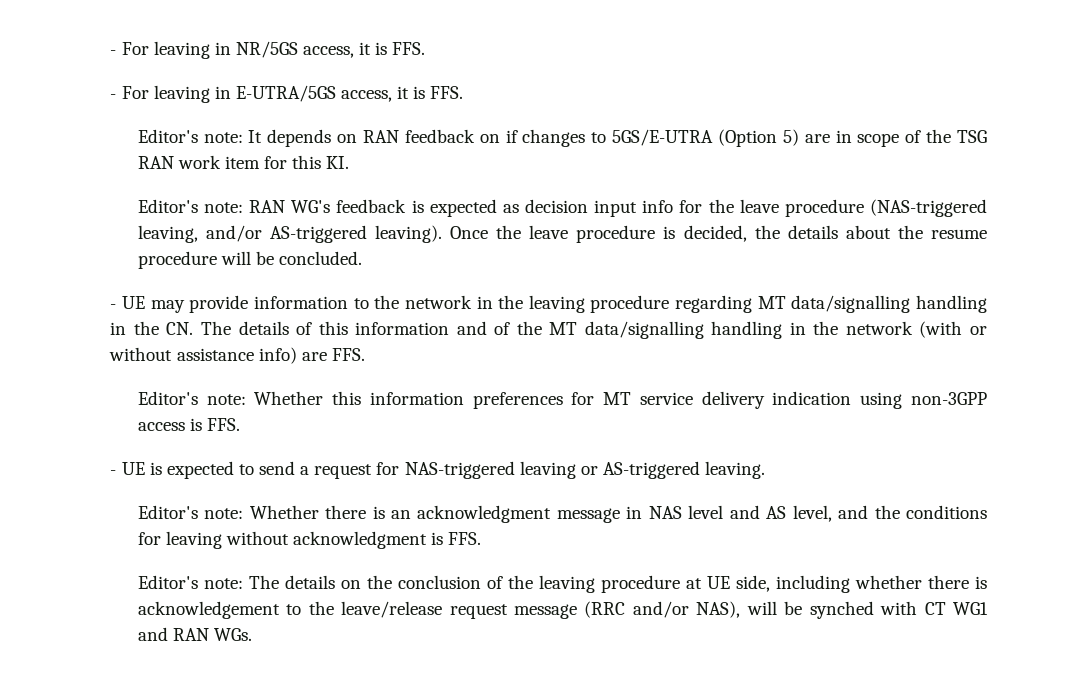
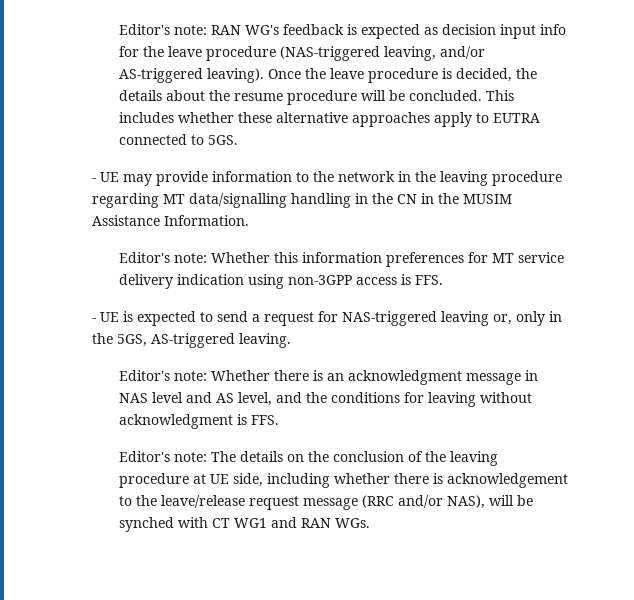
- - For leaving in NR/5GS access, it is FFS.
- - For leaving in E-UTRA/5GS access, it is FFS.
- Editor's note: It depends on RAN feedback on if changes to 5GS/E-UTRA (Option 5) are in scope of the TSG RAN work item for this KI.
+ This includes whether these alternative approaches apply to EUTRA connected to 5GS.
- - UE may provide information to the network in the leaving procedure regarding MT data/signalling handling in the CN. The details of this information and of the MT data/signalling handling in the network (with or without assistance info) are FFS.
+ - UE may provide information to the network in the leaving procedure regarding MT data/signalling handling in the CN in the MUSIM Assistance Information.
- - UE is expected to send a request for NAS-triggered leaving or AS-triggered leaving.
+ - UE is expected to send a request for NAS-triggered leaving or, only in the 5GS, AS-triggered leaving.

